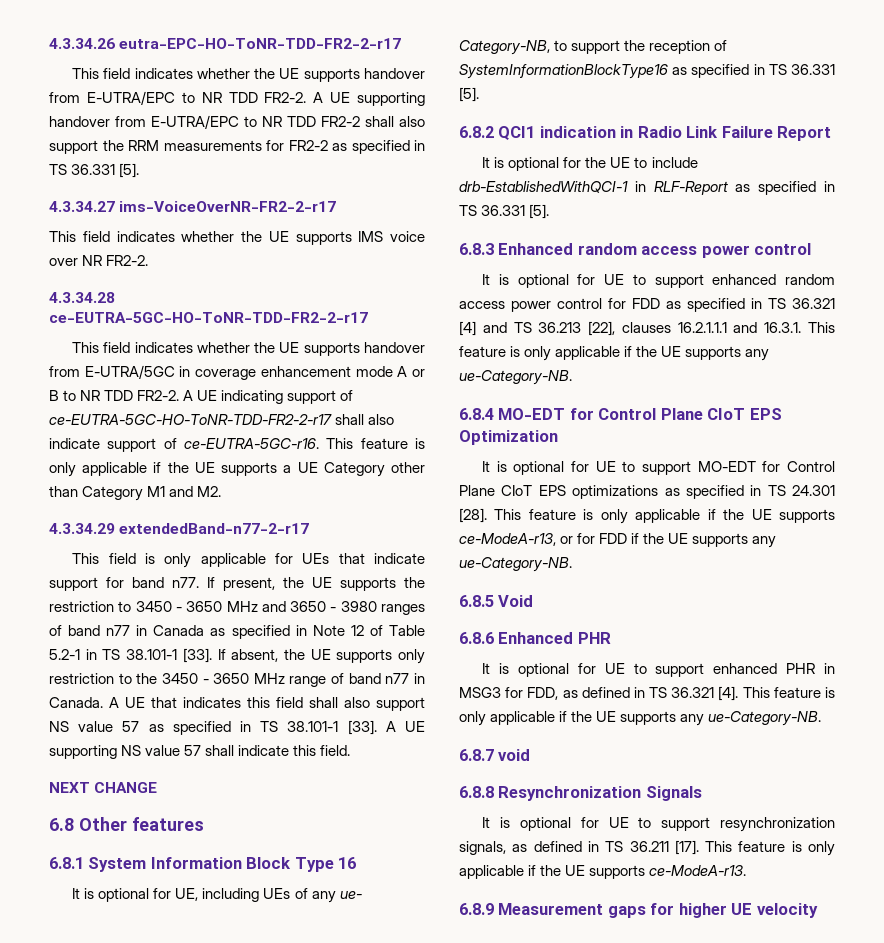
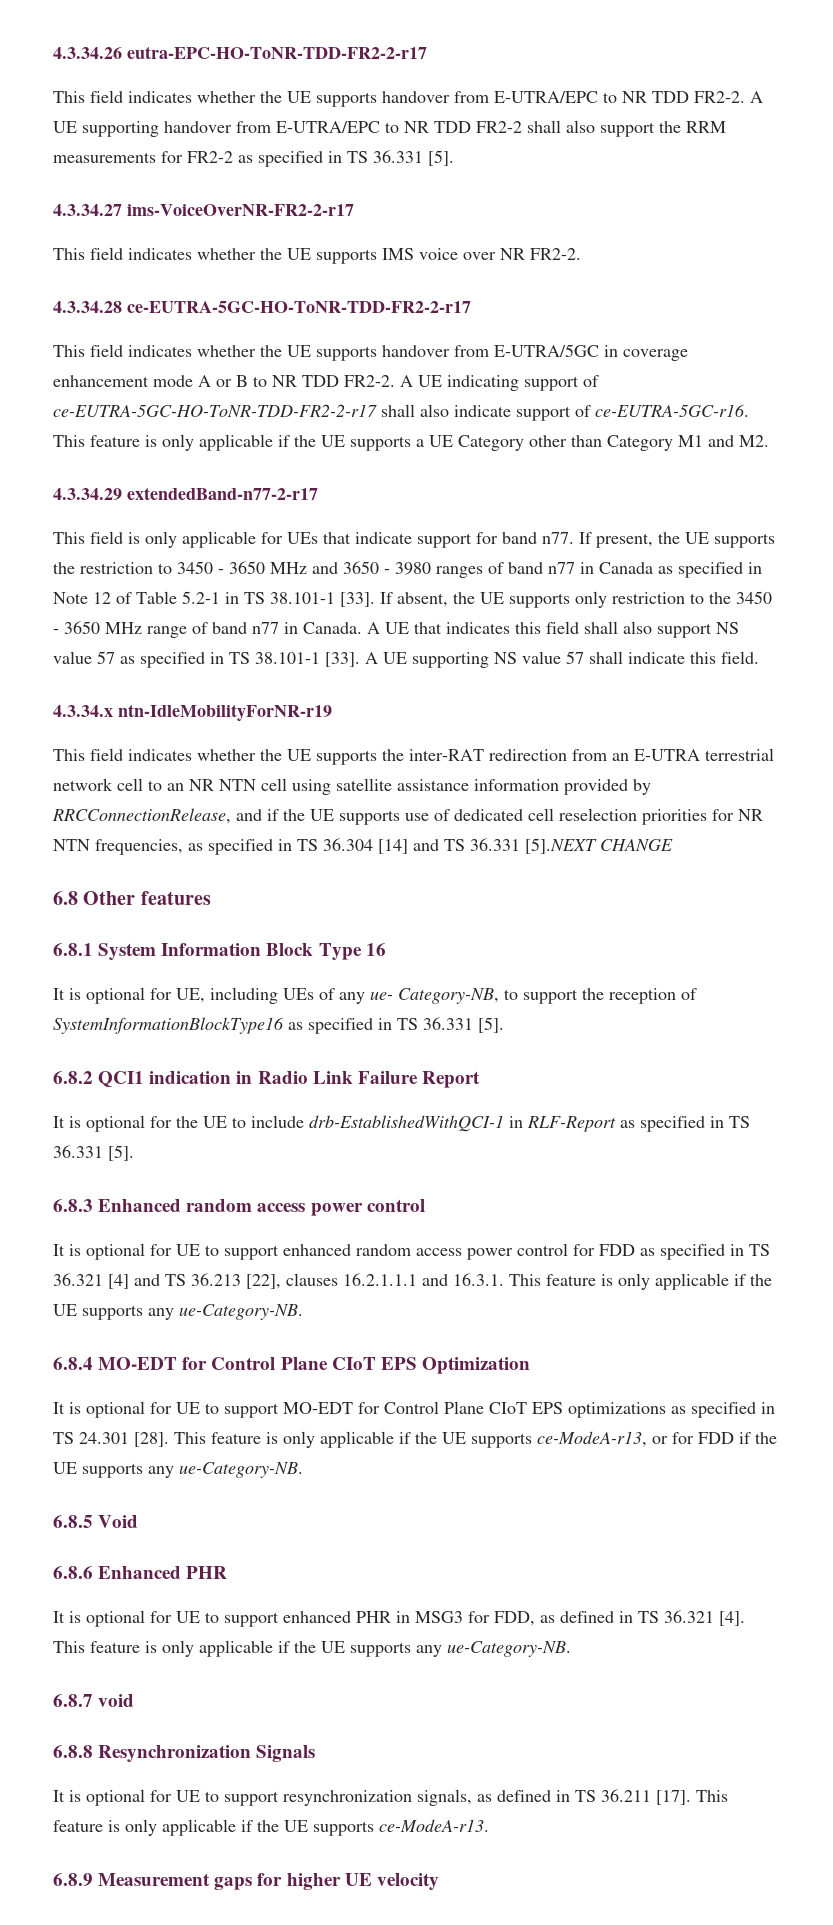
- NEXT CHANGE
+ 4.3.34.x ntn-IdleMobilityForNR-r19
+ This field indicates whether the UE supports the inter-RAT redirection from an E-UTRA terrestrial network cell to an NR NTN cell using satellite assistance information provided by RRCConnectionRelease, and if the UE supports use of dedicated cell reselection priorities for NR NTN frequencies, as specified in TS 36.304 [14] and TS 36.331 [5].NEXT CHANGE

